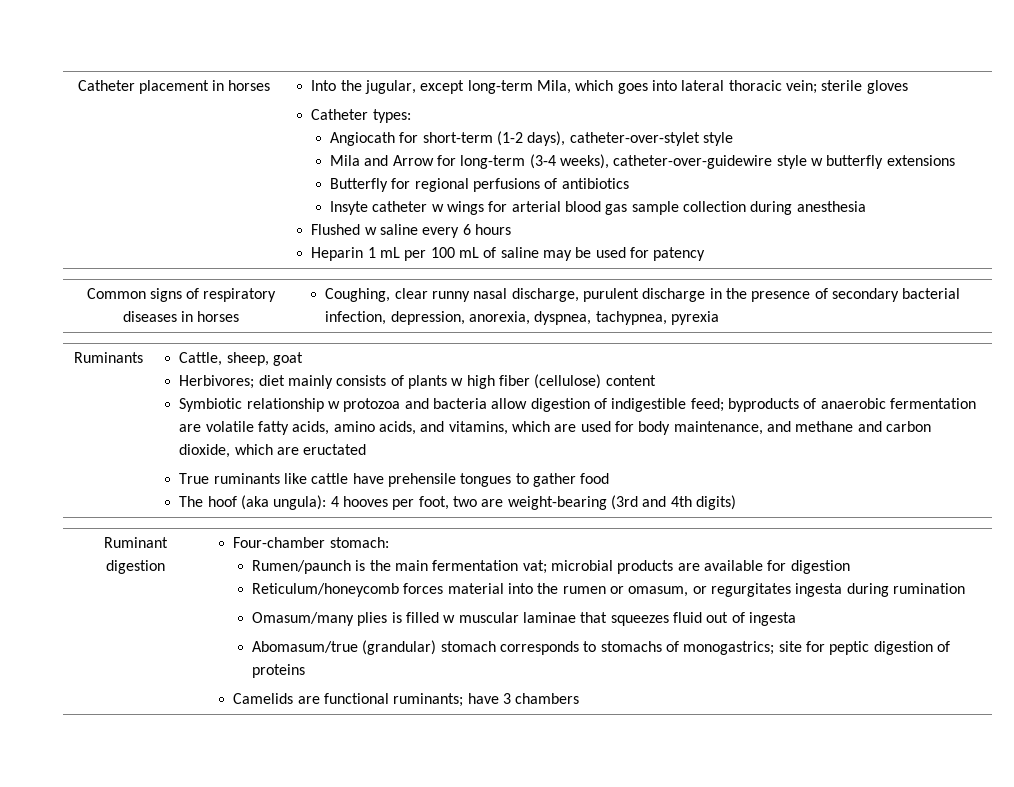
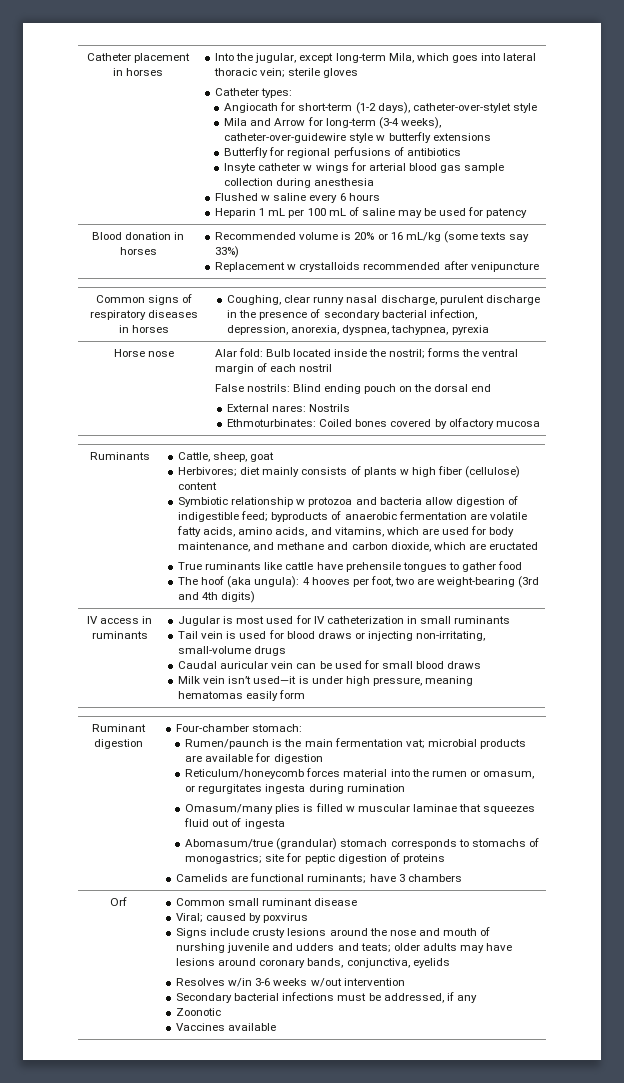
+ Blood donation in horses | Recommended volume is 20% or 16 mL/kg (some texts say 33%)
+ Replacement w crystalloids recommended after venipuncture
+ Horse nose | Alar fold: Bulb located inside the nostril; forms the ventral margin of each nostril
+ False nostrils: Blind ending pouch on the dorsal end
+ External nares: Nostrils
+ Ethmoturbinates: Coiled bones covered by olfactory mucosa
+ IV access in ruminants | Jugular is most used for IV catheterization in small ruminants
+ Tail vein is used for blood draws or injecting non-irritating, small-volume drugs
+ Caudal auricular vein can be used for small blood draws
+ Milk vein isn’t used—it is under high pressure, meaning hematomas easily form
+ Orf | Common small ruminant disease
+ Viral; caused by poxvirus
+ Signs include crusty lesions around the nose and mouth of nurshing juvenile and udders and teats; older adults may have lesions around coronary bands, conjunctiva, eyelids
+ Resolves w/in 3-6 weeks w/out intervention
+ Secondary bacterial infections must be addressed, if any
+ Zoonotic
+ Vaccines available

